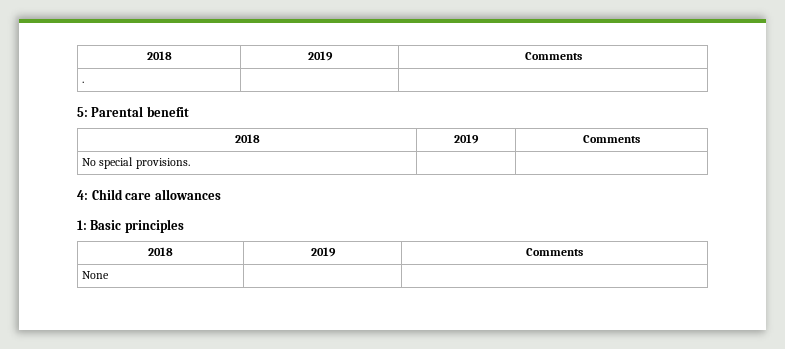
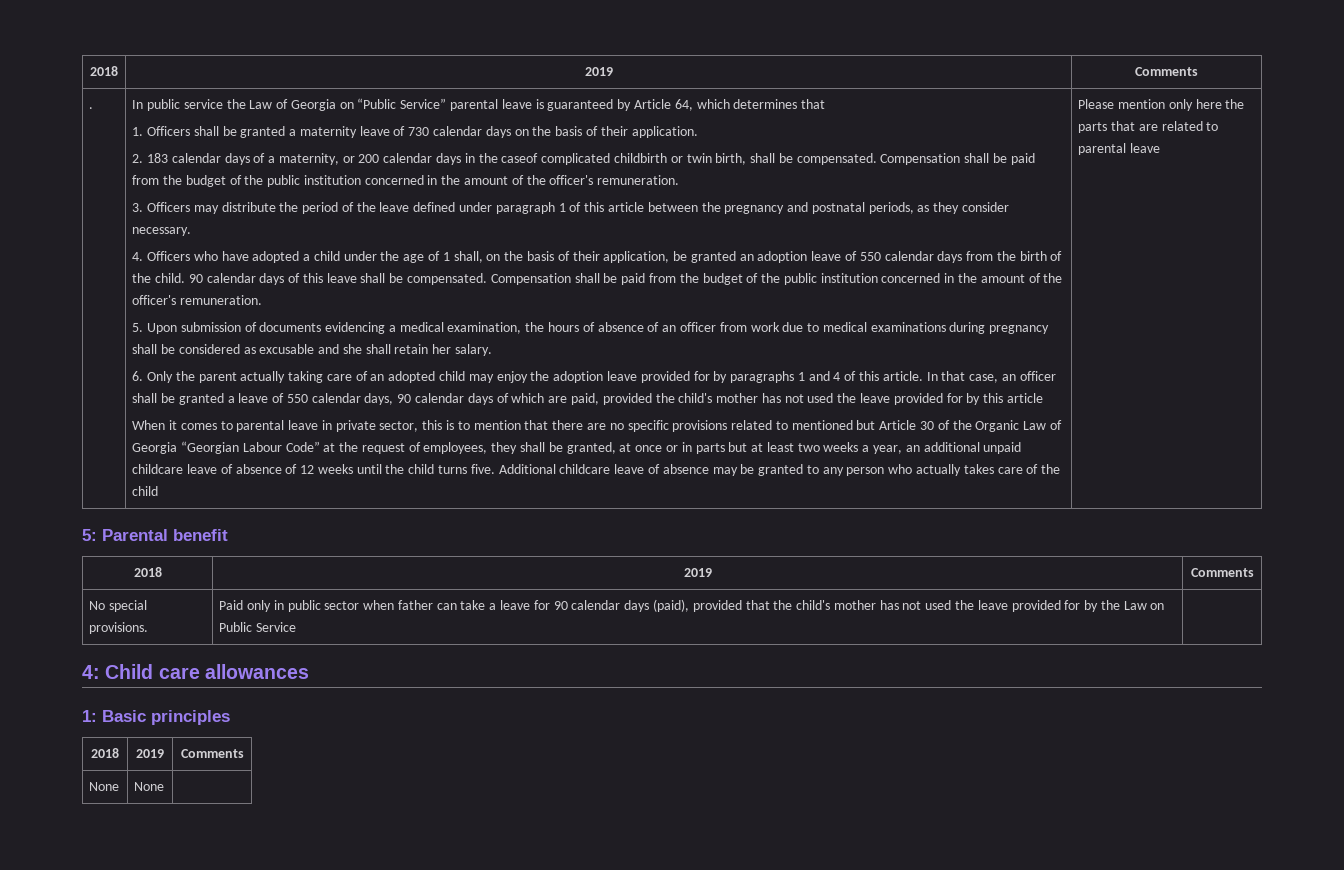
+ In public service the Law of Georgia on “Public Service” parental leave is guaranteed by Article 64, which determines that
+ 1. Officers shall be granted a maternity leave of 730 calendar days on the basis of their application.
+ 2. 183 calendar days of a maternity, or 200 calendar days in the caseof complicated childbirth or twin birth, shall be compensated. Compensation shall be paid from the budget of the public institution concerned in the amount of the officer's remuneration.
+ 3. Officers may distribute the period of the leave defined under paragraph 1 of this article between the pregnancy and postnatal periods, as they consider necessary.
+ 4. Officers who have adopted a child under the age of 1 shall, on the basis of their application, be granted an adoption leave of 550 calendar days from the birth of the child. 90 calendar days of this leave shall be compensated. Compensation shall be paid from the budget of the public institution concerned in the amount of the officer's remuneration.
+ 5. Upon submission of documents evidencing a medical examination, the hours of absence of an officer from work due to medical examinations during pregnancy shall be considered as excusable and she shall retain her salary.
+ 6. Only the parent actually taking care of an adopted child may enjoy the adoption leave provided for by paragraphs 1 and 4 of this article. In that case, an officer shall be granted a leave of 550 calendar days, 90 calendar days of which are paid, provided the child's mother has not used the leave provided for by this article
+ When it comes to parental leave in private sector, this is to mention that there are no specific provisions related to mentioned but Article 30 of the Organic Law of Georgia “Georgian Labour Code” at the request of employees, they shall be granted, at once or in parts but at least two weeks a year, an additional unpaid childcare leave of absence of 12 weeks until the child turns five. Additional childcare leave of absence may be granted to any person who actually takes care of the child | Please mention only here the parts that are related to parental leave
- No special provisions. | |
+ No special provisions. | Paid only in public sector when father can take a leave for 90 calendar days (paid), provided that the child's mother has not used the leave provided for by the Law on Public Service |
- None | |
+ None | None |

